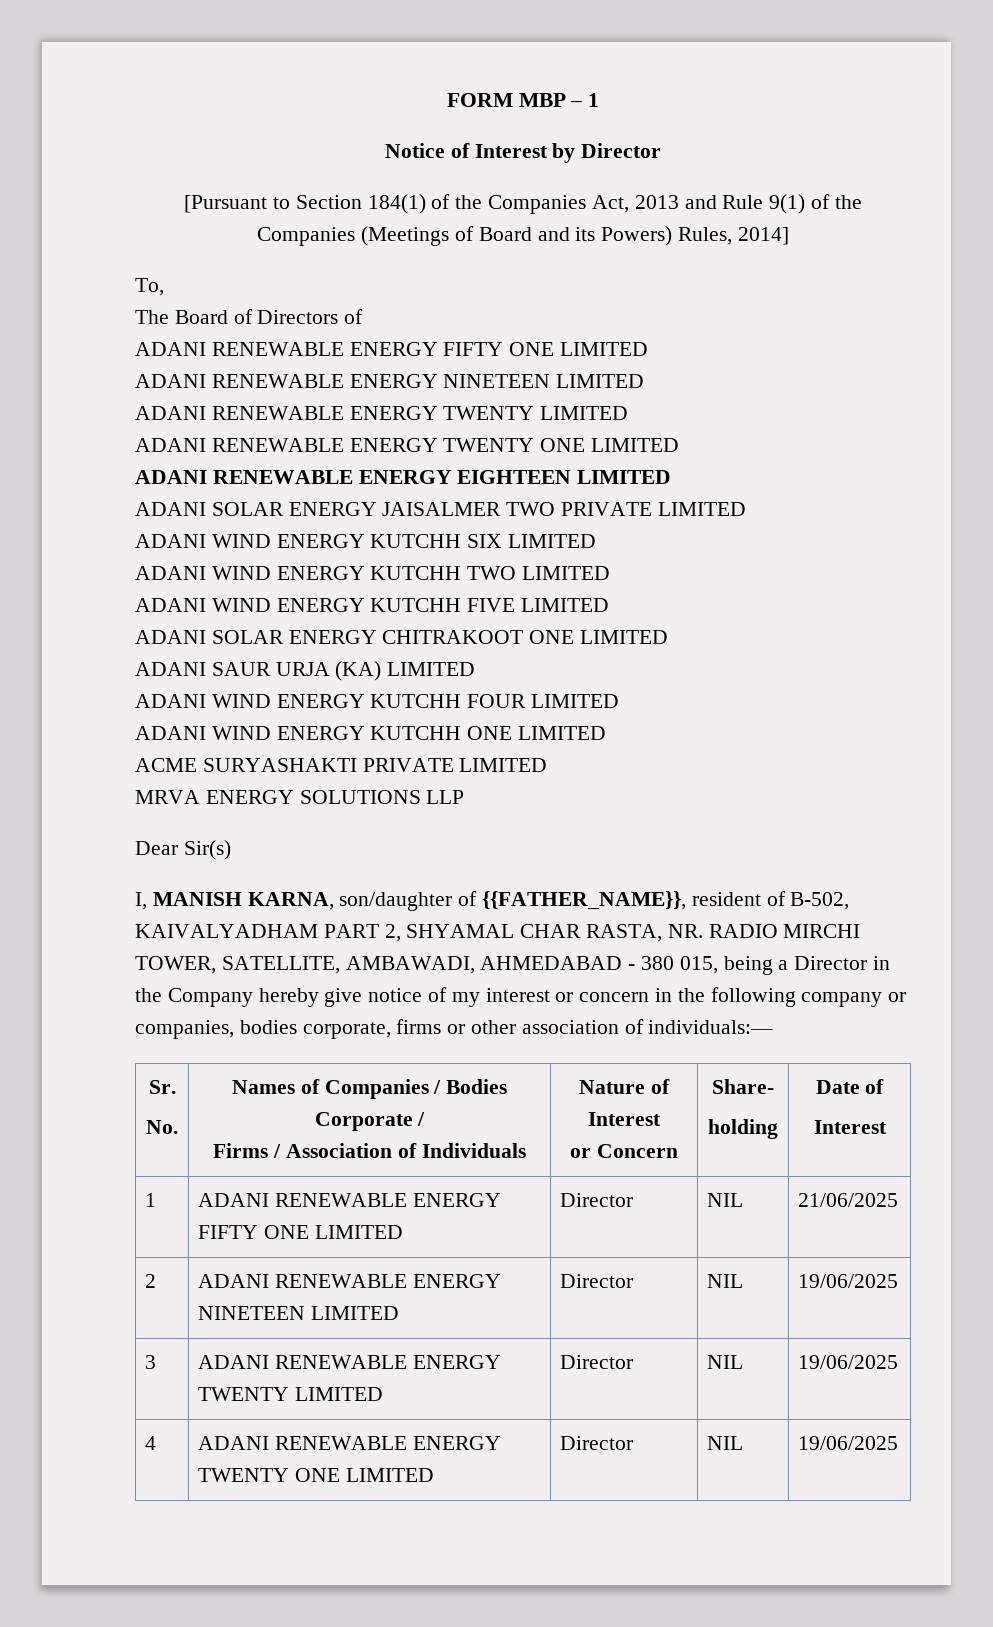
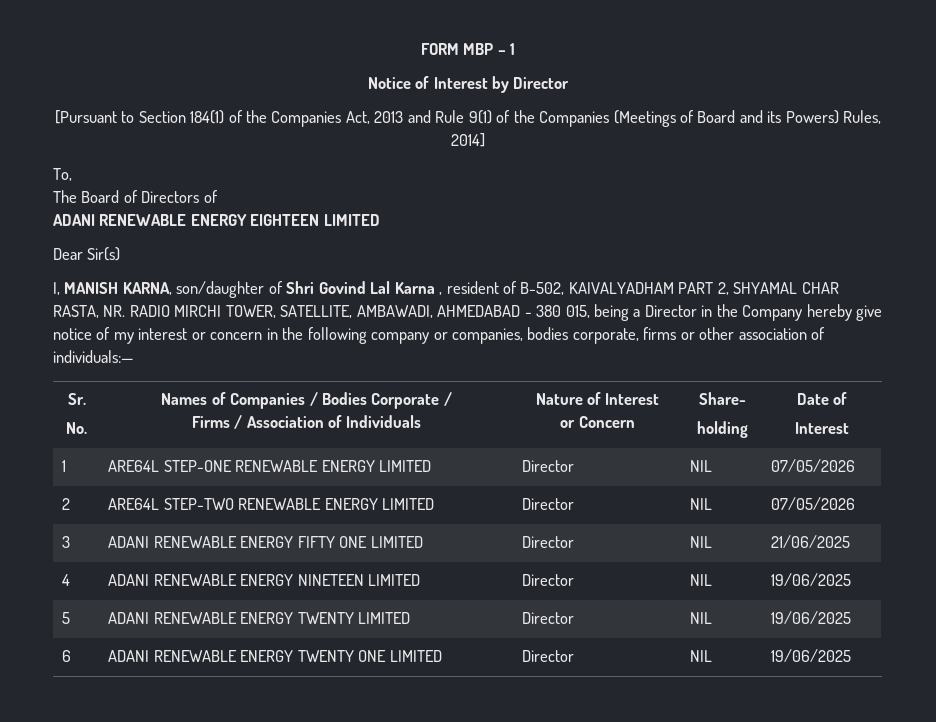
  The Board of Directors of
- ADANI RENEWABLE ENERGY FIFTY ONE LIMITED
- ADANI RENEWABLE ENERGY NINETEEN LIMITED
- ADANI RENEWABLE ENERGY TWENTY LIMITED
- ADANI RENEWABLE ENERGY TWENTY ONE LIMITED
- ADANI SOLAR ENERGY JAISALMER TWO PRIVATE LIMITED
- ADANI WIND ENERGY KUTCHH SIX LIMITED
- ADANI WIND ENERGY KUTCHH TWO LIMITED
- ADANI WIND ENERGY KUTCHH FIVE LIMITED
- ADANI SOLAR ENERGY CHITRAKOOT ONE LIMITED
- ADANI SAUR URJA (KA) LIMITED
- ADANI WIND ENERGY KUTCHH FOUR LIMITED
- ADANI WIND ENERGY KUTCHH ONE LIMITED
- ACME SURYASHAKTI PRIVATE LIMITED
- MRVA ENERGY SOLUTIONS LLP
- I, MANISH KARNA, son/daughter of {{FATHER_NAME}}, resident of B-502, KAIVALYADHAM PART 2, SHYAMAL CHAR RASTA, NR. RADIO MIRCHI TOWER, SATELLITE, AMBAWADI, AHMEDABAD - 380 015, being a Director in the Company hereby give notice of my interest or concern in the following company or companies, bodies corporate, firms or other association of individuals:—
+ I, MANISH KARNA, son/daughter of Shri Govind Lal Karna , resident of B-502, KAIVALYADHAM PART 2, SHYAMAL CHAR RASTA, NR. RADIO MIRCHI TOWER, SATELLITE, AMBAWADI, AHMEDABAD - 380 015, being a Director in the Company hereby give notice of my interest or concern in the following company or companies, bodies corporate, firms or other association of individuals:—
- 1 | ADANI RENEWABLE ENERGY FIFTY ONE LIMITED | Director | NIL | 21/06/2025
+ 1 | ARE64L STEP-ONE RENEWABLE ENERGY LIMITED | Director | NIL | 07/05/2026
+ 2 | ARE64L STEP-TWO RENEWABLE ENERGY LIMITED | Director | NIL | 07/05/2026
+ 3 | ADANI RENEWABLE ENERGY FIFTY ONE LIMITED | Director | NIL | 21/06/2025
- 2 | ADANI RENEWABLE ENERGY NINETEEN LIMITED | Director | NIL | 19/06/2025
+ 4 | ADANI RENEWABLE ENERGY NINETEEN LIMITED | Director | NIL | 19/06/2025
- 3 | ADANI RENEWABLE ENERGY TWENTY LIMITED | Director | NIL | 19/06/2025
+ 5 | ADANI RENEWABLE ENERGY TWENTY LIMITED | Director | NIL | 19/06/2025
- 4 | ADANI RENEWABLE ENERGY TWENTY ONE LIMITED | Director | NIL | 19/06/2025
+ 6 | ADANI RENEWABLE ENERGY TWENTY ONE LIMITED | Director | NIL | 19/06/2025

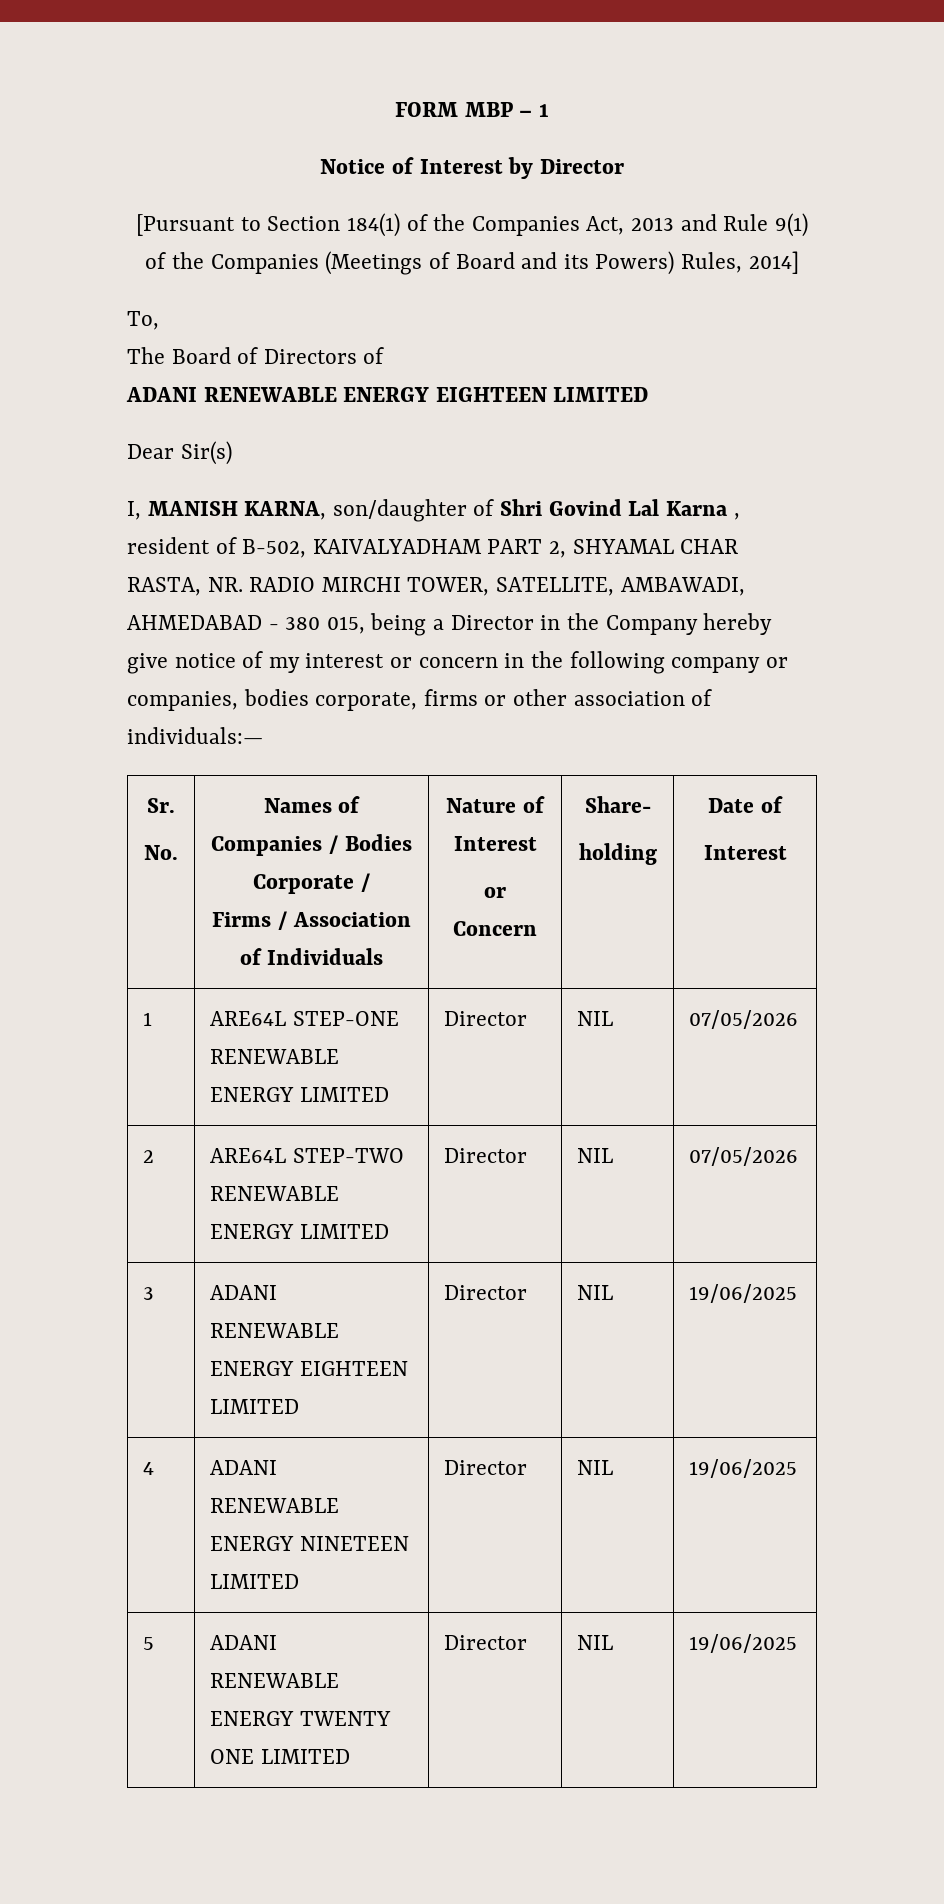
- 3 | ADANI RENEWABLE ENERGY FIFTY ONE LIMITED | Director | NIL | 21/06/2025
+ 3 | ADANI RENEWABLE ENERGY EIGHTEEN LIMITED | Director | NIL | 19/06/2025
- 5 | ADANI RENEWABLE ENERGY TWENTY LIMITED | Director | NIL | 19/06/2025
- 6 | ADANI RENEWABLE ENERGY TWENTY ONE LIMITED | Director | NIL | 19/06/2025
+ 5 | ADANI RENEWABLE ENERGY TWENTY ONE LIMITED | Director | NIL | 19/06/2025

